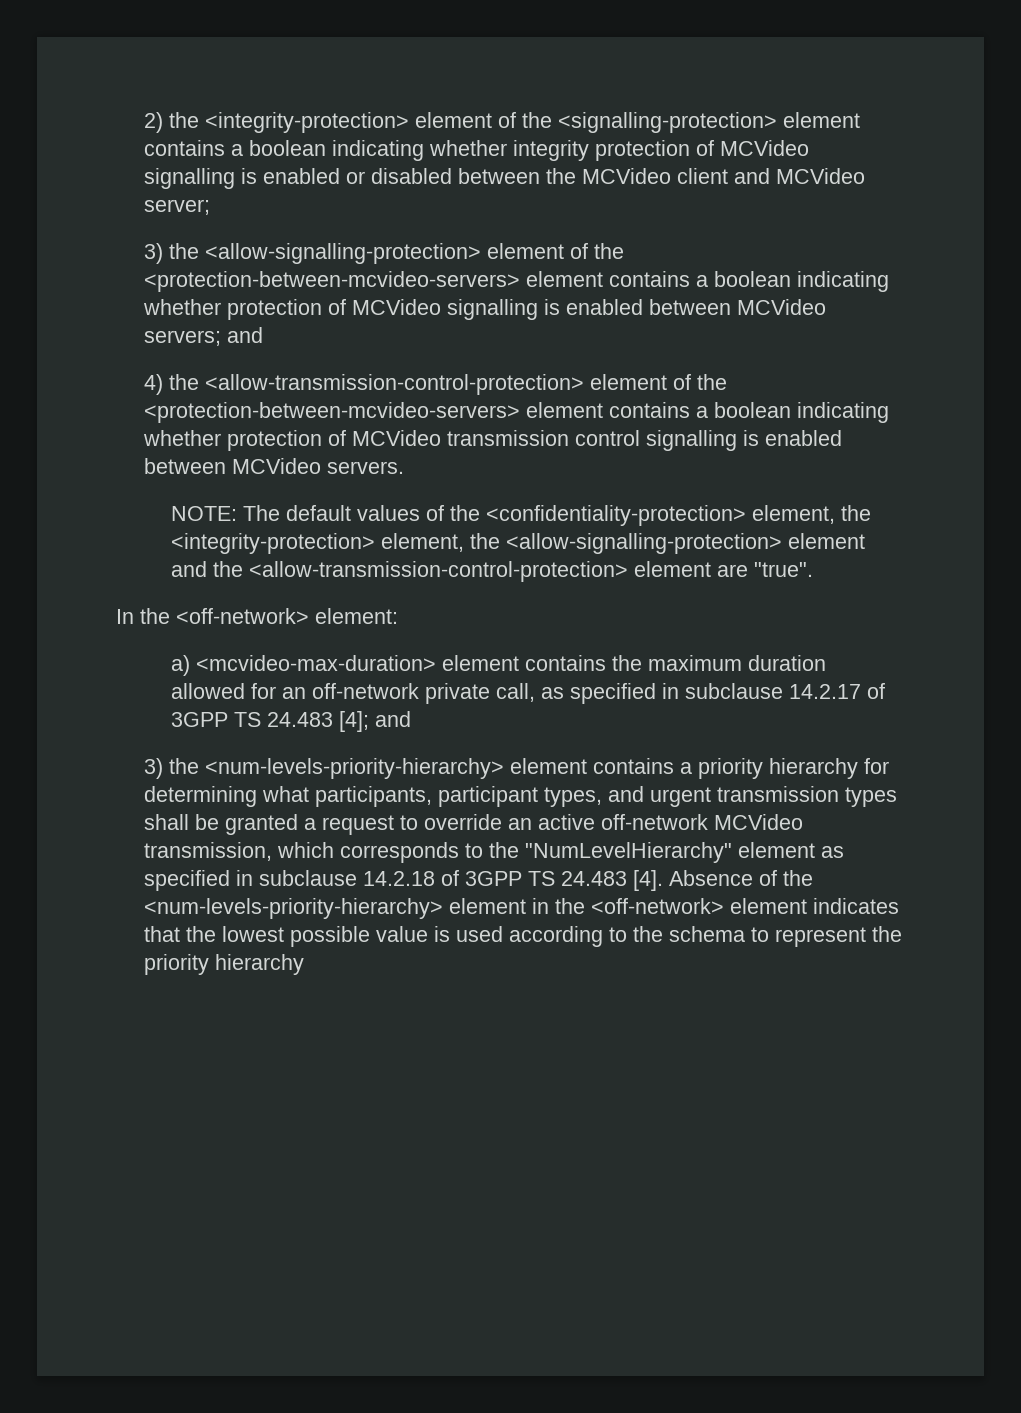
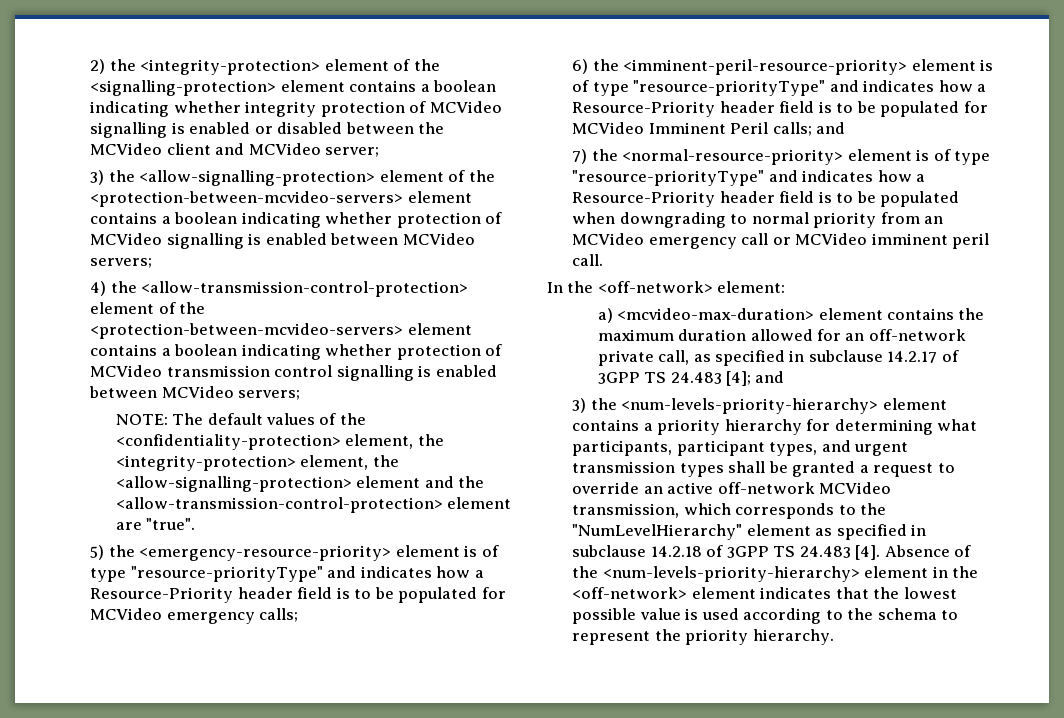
- 3) the <allow-signalling-protection> element of the <protection-between-mcvideo-servers> element contains a boolean indicating whether protection of MCVideo signalling is enabled between MCVideo servers; and
+ 3) the <allow-signalling-protection> element of the <protection-between-mcvideo-servers> element contains a boolean indicating whether protection of MCVideo signalling is enabled between MCVideo servers;
- 4) the <allow-transmission-control-protection> element of the <protection-between-mcvideo-servers> element contains a boolean indicating whether protection of MCVideo transmission control signalling is enabled between MCVideo servers.
+ 4) the <allow-transmission-control-protection> element of the <protection-between-mcvideo-servers> element contains a boolean indicating whether protection of MCVideo transmission control signalling is enabled between MCVideo servers;
+ 5) the <emergency-resource-priority> element is of type "resource-priorityType" and indicates how a Resource-Priority header field is to be populated for MCVideo emergency calls;
+ 6) the <imminent-peril-resource-priority> element is of type "resource-priorityType" and indicates how a Resource-Priority header field is to be populated for MCVideo Imminent Peril calls; and
+ 7) the <normal-resource-priority> element is of type "resource-priorityType" and indicates how a Resource-Priority header field is to be populated when downgrading to normal priority from an MCVideo emergency call or MCVideo imminent peril call.
- Absence of the <num-levels-priority-hierarchy> element in the <off-network> element indicates that the lowest possible value is used according to the schema to represent the priority hierarchy
+ Absence of the <num-levels-priority-hierarchy> element in the <off-network> element indicates that the lowest possible value is used according to the schema to represent the priority hierarchy.

